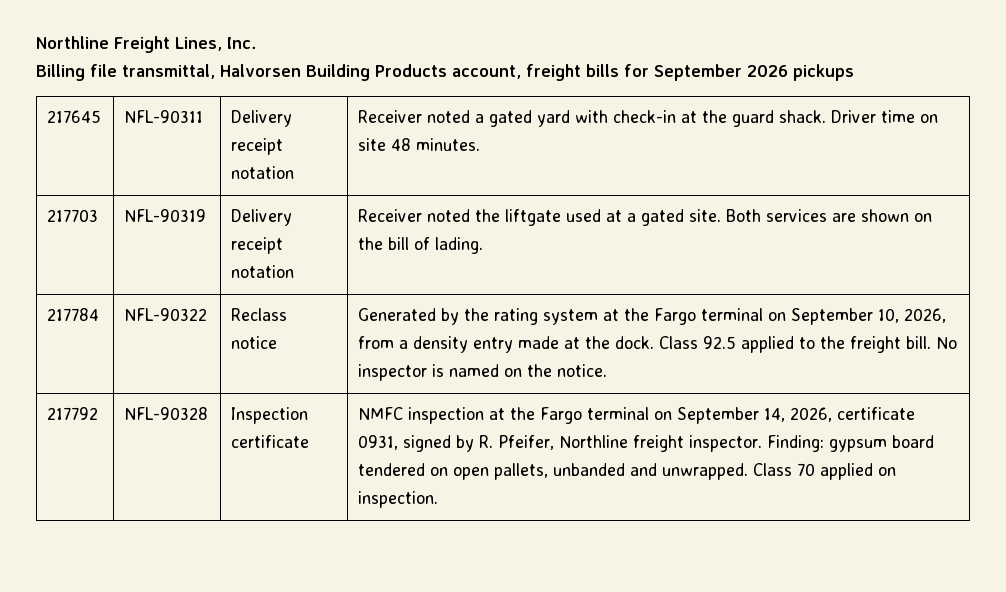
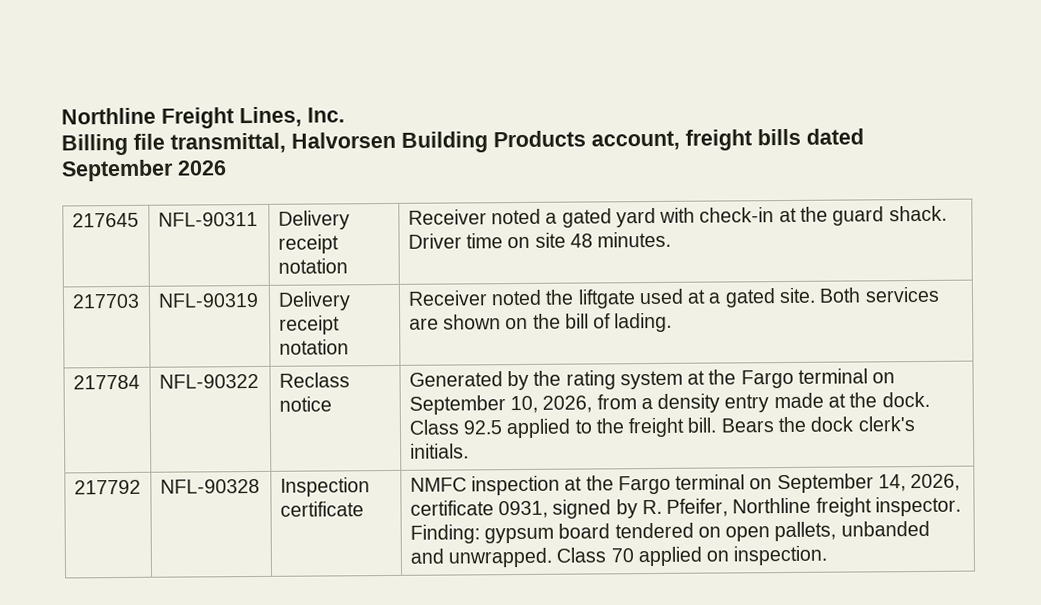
- Billing file transmittal, Halvorsen Building Products account, freight bills for September 2026 pickups
+ Billing file transmittal, Halvorsen Building Products account, freight bills dated September 2026
- 217784 | NFL-90322 | Reclass notice | Generated by the rating system at the Fargo terminal on September 10, 2026, from a density entry made at the dock. Class 92.5 applied to the freight bill. No inspector is named on the notice.
+ 217784 | NFL-90322 | Reclass notice | Generated by the rating system at the Fargo terminal on September 10, 2026, from a density entry made at the dock. Class 92.5 applied to the freight bill. Bears the dock clerk's initials.

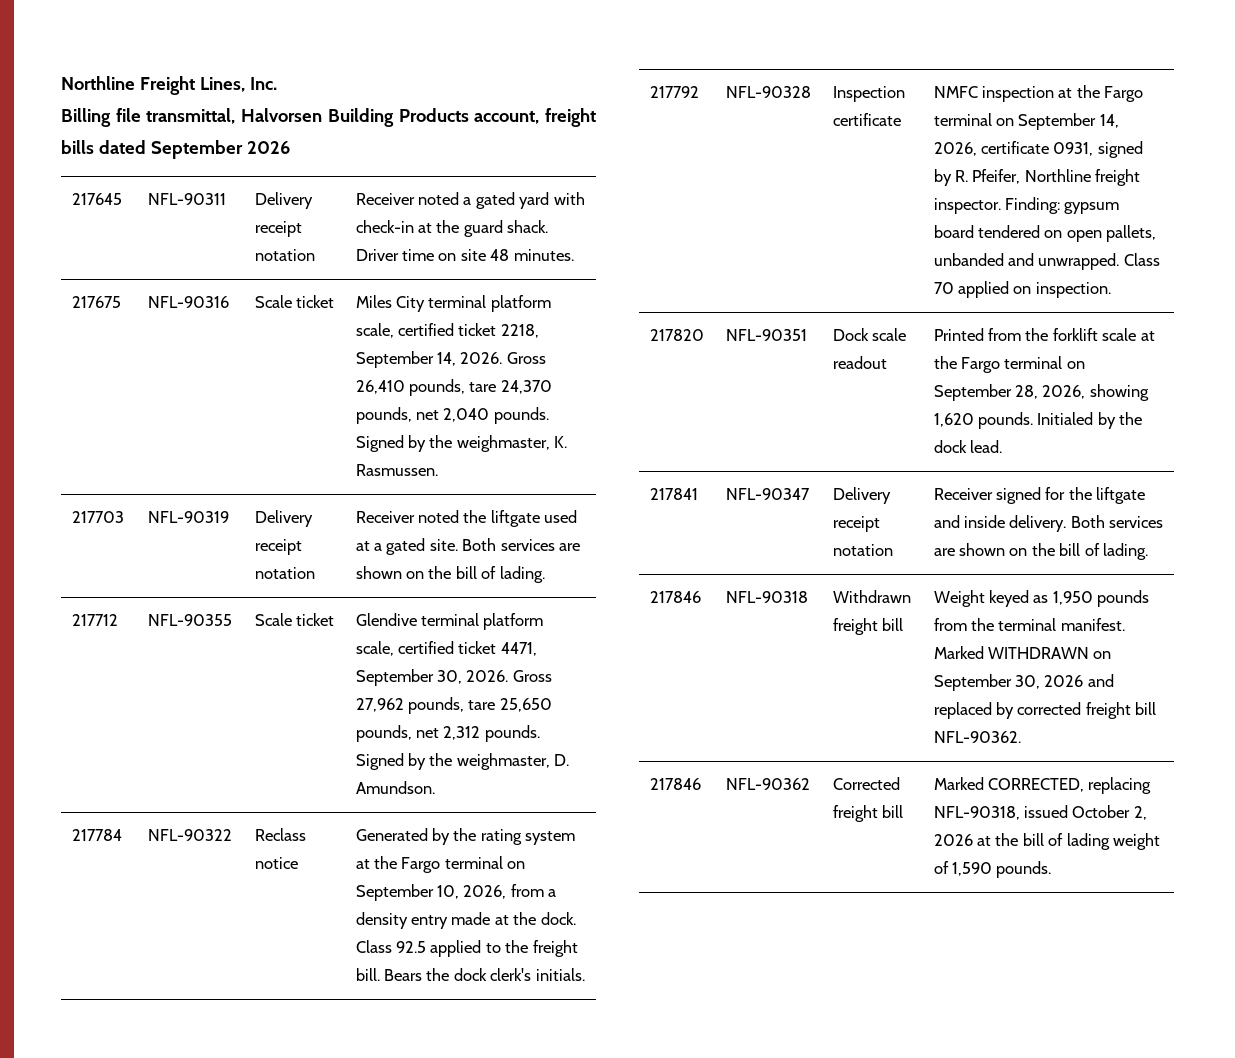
+ 217675 | NFL-90316 | Scale ticket | Miles City terminal platform scale, certified ticket 2218, September 14, 2026. Gross 26,410 pounds, tare 24,370 pounds, net 2,040 pounds. Signed by the weighmaster, K. Rasmussen.
+ 217712 | NFL-90355 | Scale ticket | Glendive terminal platform scale, certified ticket 4471, September 30, 2026. Gross 27,962 pounds, tare 25,650 pounds, net 2,312 pounds. Signed by the weighmaster, D. Amundson.
+ 217820 | NFL-90351 | Dock scale readout | Printed from the forklift scale at the Fargo terminal on September 28, 2026, showing 1,620 pounds. Initialed by the dock lead.
+ 217841 | NFL-90347 | Delivery receipt notation | Receiver signed for the liftgate and inside delivery. Both services are shown on the bill of lading.
+ 217846 | NFL-90318 | Withdrawn freight bill | Weight keyed as 1,950 pounds from the terminal manifest. Marked WITHDRAWN on September 30, 2026 and replaced by corrected freight bill NFL-90362.
+ 217846 | NFL-90362 | Corrected freight bill | Marked CORRECTED, replacing NFL-90318, issued October 2, 2026 at the bill of lading weight of 1,590 pounds.

